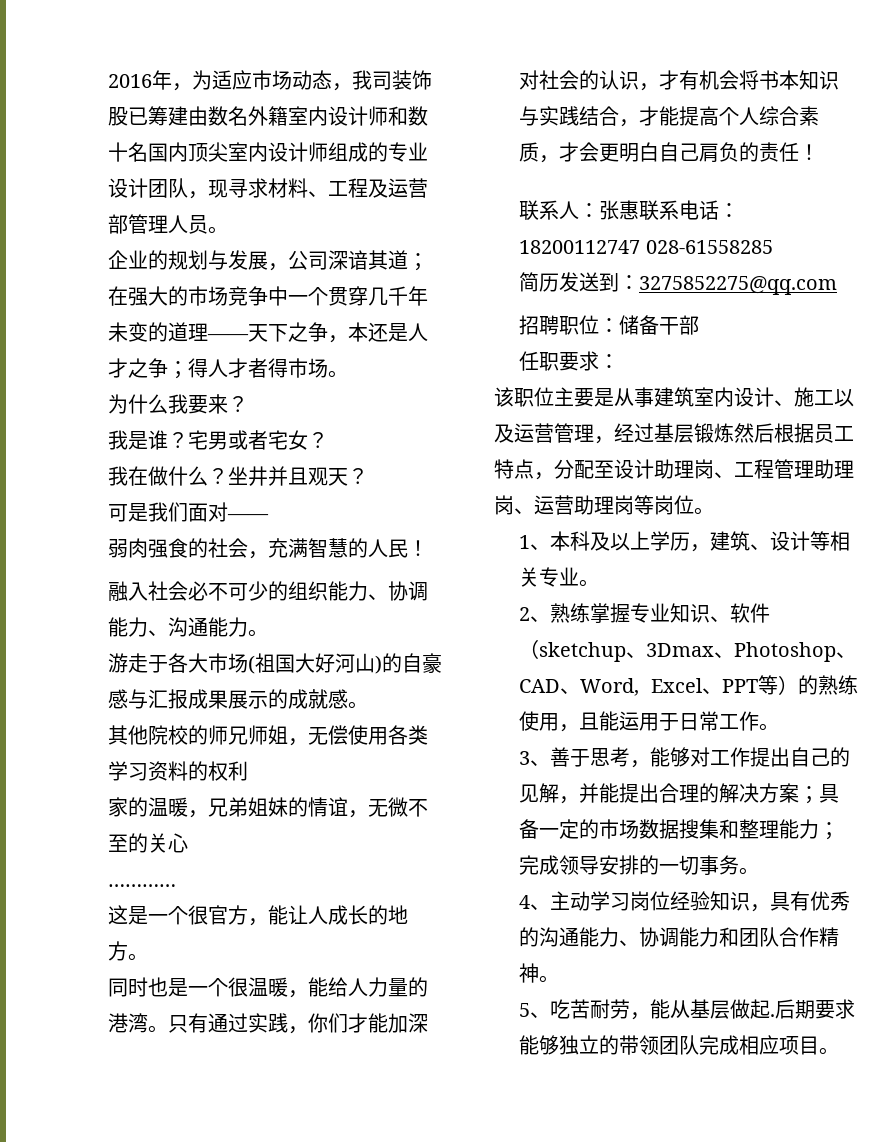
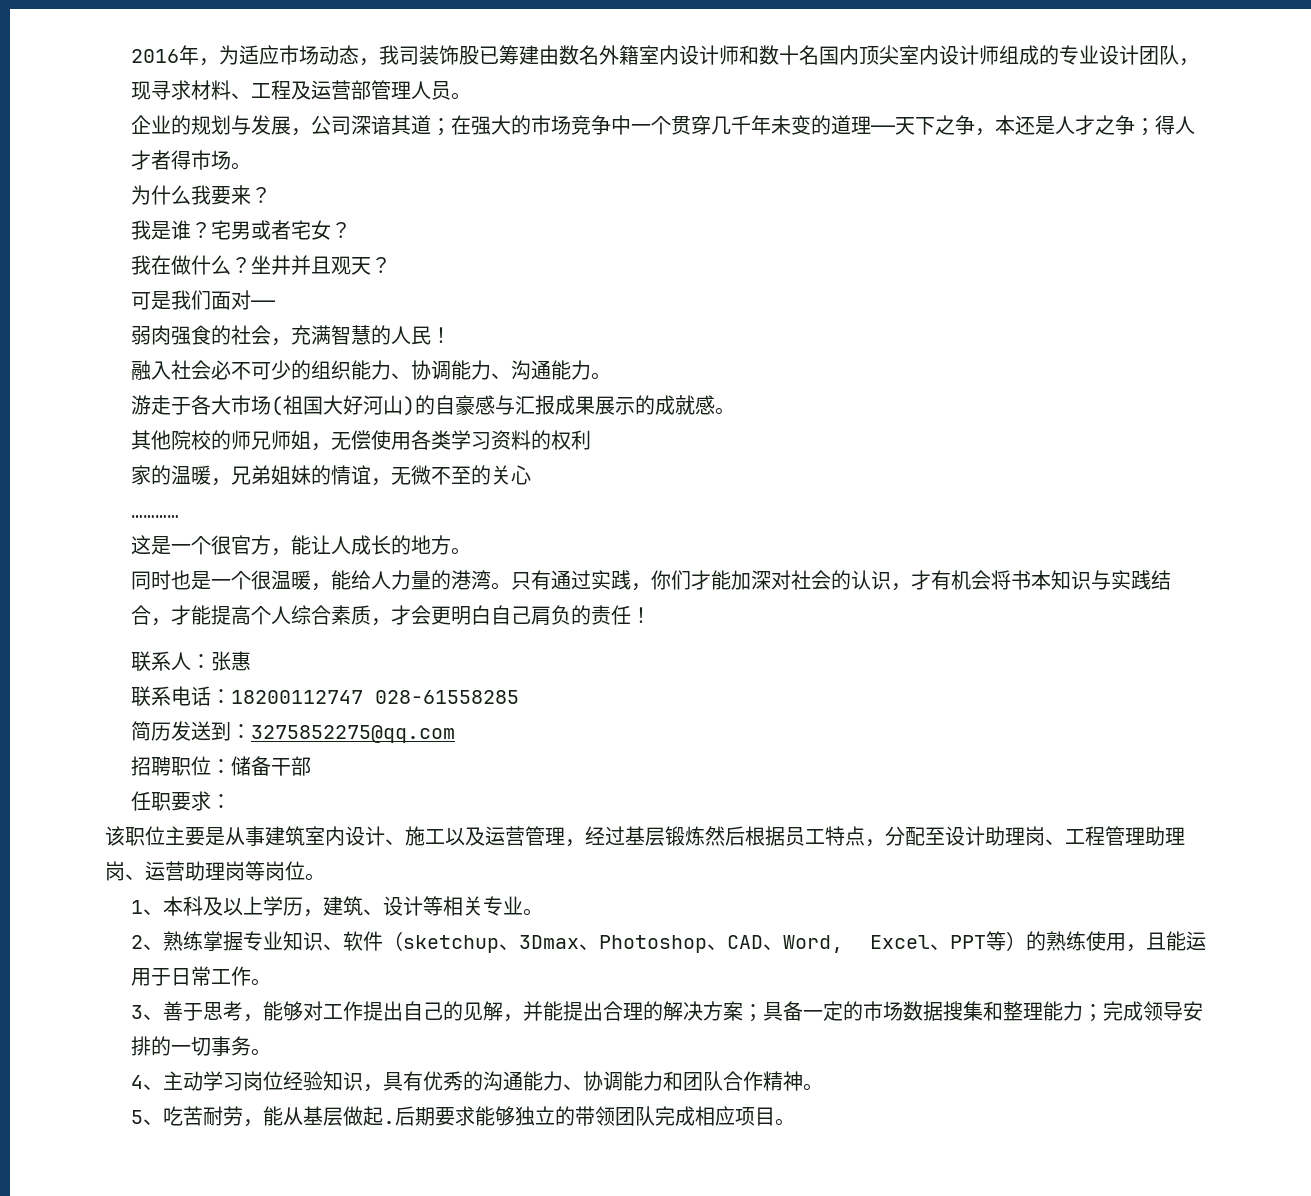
- 联系人：张惠联系电话：18200112747 028-61558285
+ 联系人：张惠
+ 联系电话：18200112747 028-61558285

